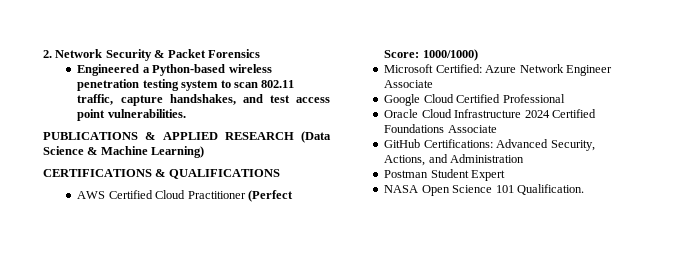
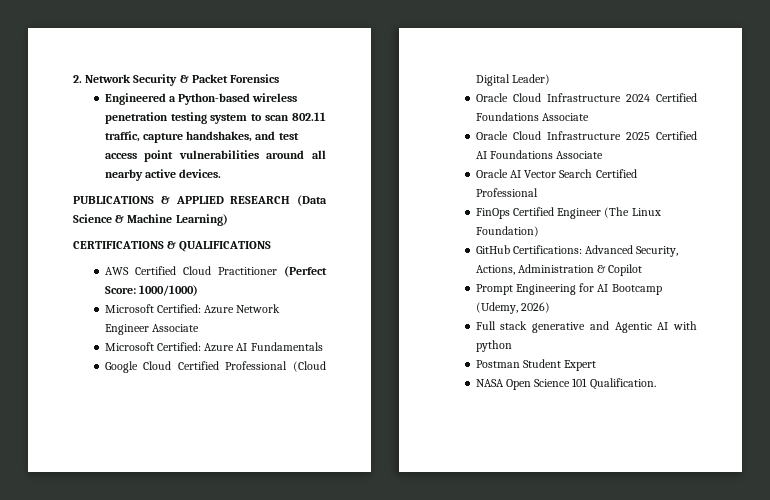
- Engineered a Python-based wireless penetration testing system to scan 802.11 traffic, capture handshakes, and test access point vulnerabilities.
+ Engineered a Python-based wireless penetration testing system to scan 802.11 traffic, capture handshakes, and test access point vulnerabilities around all nearby active devices.
+ Microsoft Certified: Azure AI Fundamentals
- Google Cloud Certified Professional
+ Google Cloud Certified Professional (Cloud Digital Leader)
+ Oracle Cloud Infrastructure 2025 Certified AI Foundations Associate
+ Oracle AI Vector Search Certified Professional
+ FinOps Certified Engineer (The Linux Foundation)
- GitHub Certifications: Advanced Security, Actions, and Administration
+ GitHub Certifications: Advanced Security, Actions, Administration & Copilot
+ Prompt Engineering for AI Bootcamp (Udemy, 2026)
+ Full stack generative and Agentic AI with python

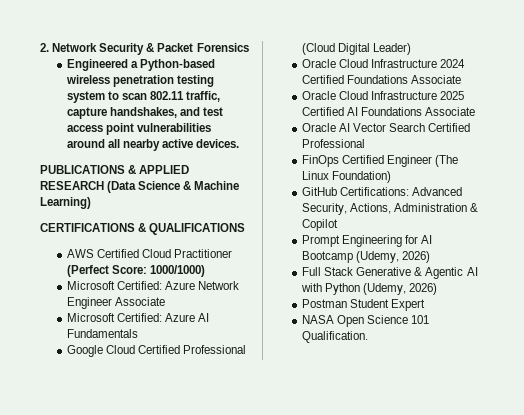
- Full stack generative and Agentic AI with python
+ Full Stack Generative & Agentic AI with Python (Udemy, 2026)

